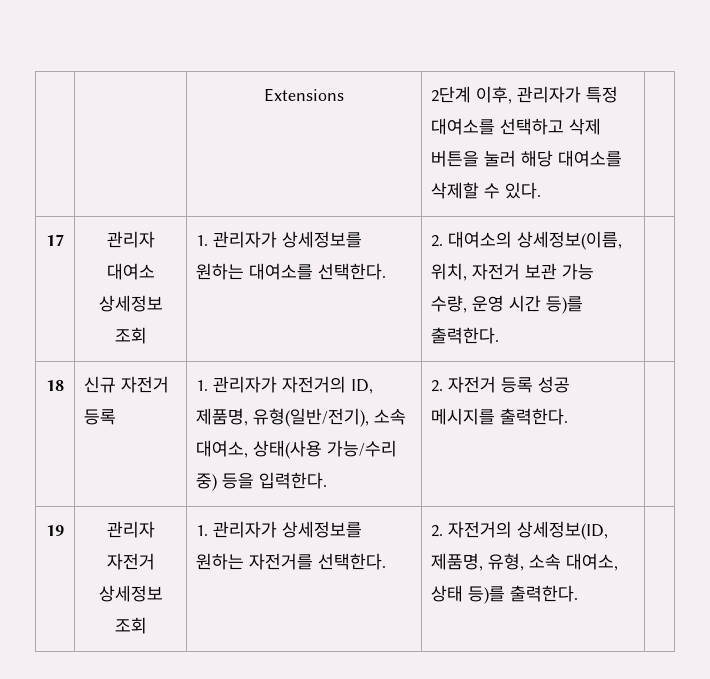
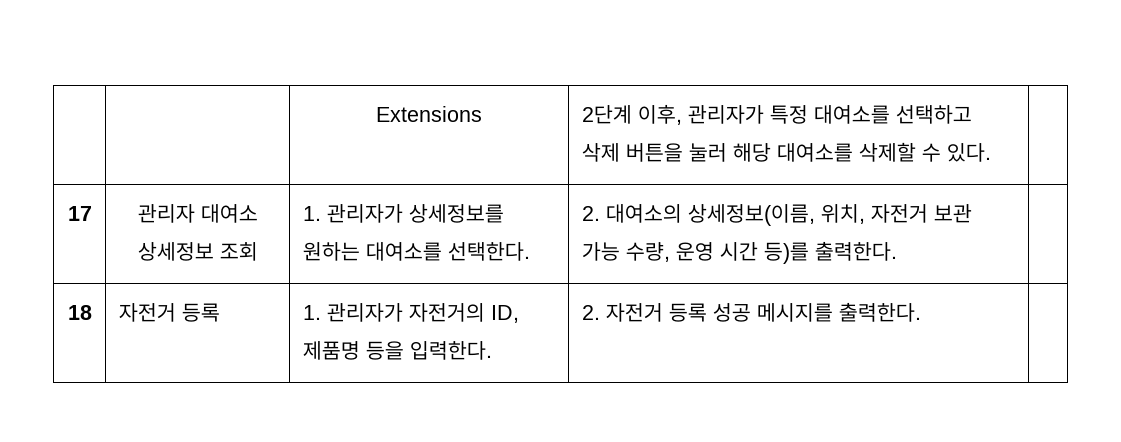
- 18 | 신규 자전거 등록 | 1. 관리자가 자전거의 ID, 제품명, 유형(일반/전기), 소속 대여소, 상태(사용 가능/수리 중) 등을 입력한다. | 2. 자전거 등록 성공 메시지를 출력한다. |
+ 18 | 자전거 등록 | 1. 관리자가 자전거의 ID, 제품명 등을 입력한다. | 2. 자전거 등록 성공 메시지를 출력한다. |
- 19 | 관리자 자전거 상세정보 조회 | 1. 관리자가 상세정보를 원하는 자전거를 선택한다. | 2. 자전거의 상세정보(ID, 제품명, 유형, 소속 대여소, 상태 등)를 출력한다. |

